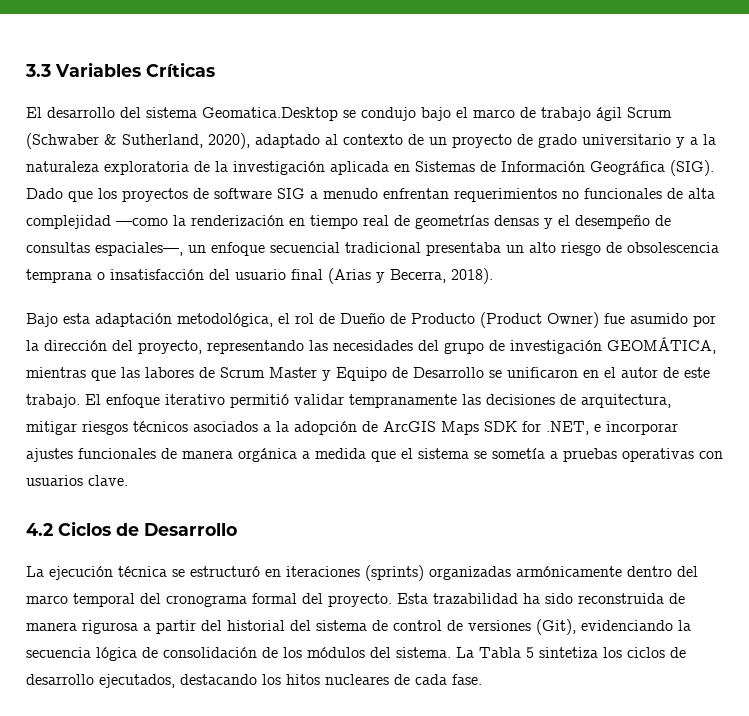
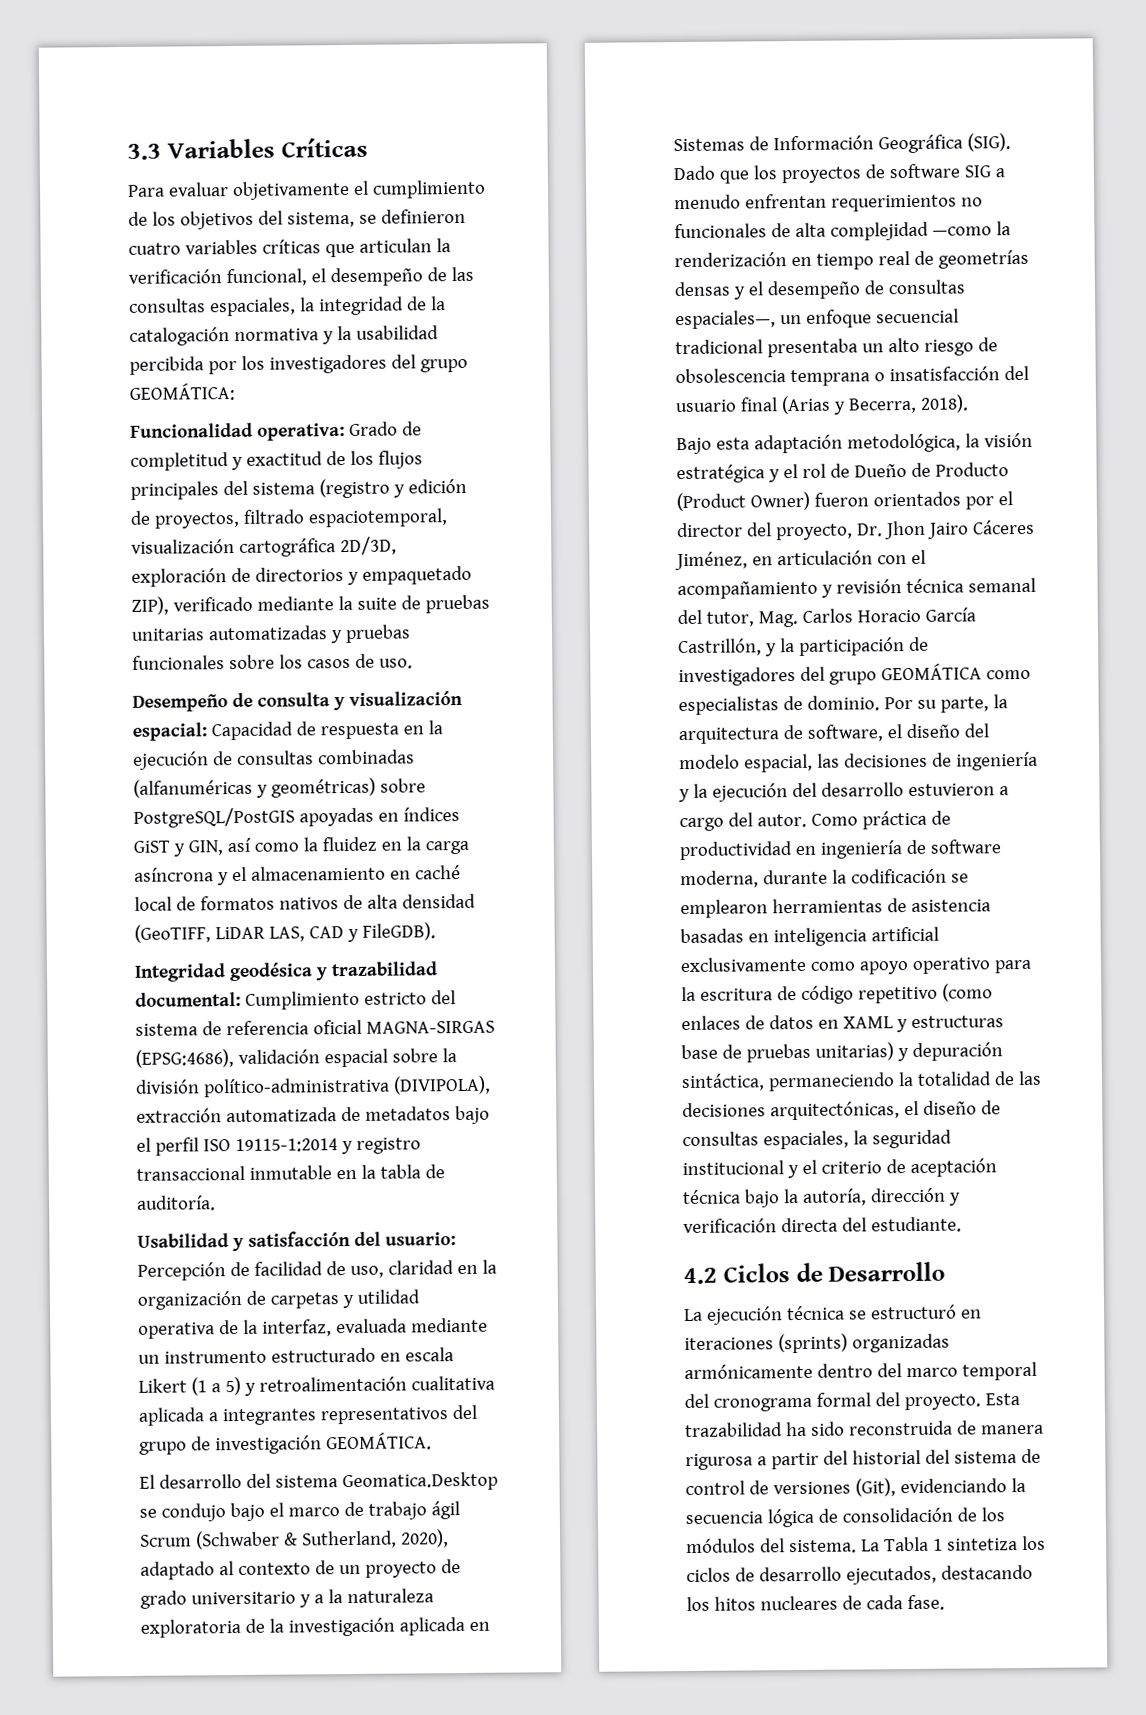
+ Para evaluar objetivamente el cumplimiento de los objetivos del sistema, se definieron cuatro variables críticas que articulan la verificación funcional, el desempeño de las consultas espaciales, la integridad de la catalogación normativa y la usabilidad percibida por los investigadores del grupo GEOMÁTICA:
+ Funcionalidad operativa: Grado de completitud y exactitud de los flujos principales del sistema (registro y edición de proyectos, filtrado espaciotemporal, visualización cartográfica 2D/3D, exploración de directorios y empaquetado ZIP), verificado mediante la suite de pruebas unitarias automatizadas y pruebas funcionales sobre los casos de uso.
+ Desempeño de consulta y visualización espacial: Capacidad de respuesta en la ejecución de consultas combinadas (alfanuméricas y geométricas) sobre PostgreSQL/PostGIS apoyadas en índices GiST y GIN, así como la fluidez en la carga asíncrona y el almacenamiento en caché local de formatos nativos de alta densidad (GeoTIFF, LiDAR LAS, CAD y FileGDB).
+ Integridad geodésica y trazabilidad documental: Cumplimiento estricto del sistema de referencia oficial MAGNA-SIRGAS (EPSG:4686), validación espacial sobre la división político-administrativa (DIVIPOLA), extracción automatizada de metadatos bajo el perfil ISO 19115-1:2014 y registro transaccional inmutable en la tabla de auditoría.
+ Usabilidad y satisfacción del usuario: Percepción de facilidad de uso, claridad en la organización de carpetas y utilidad operativa de la interfaz, evaluada mediante un instrumento estructurado en escala Likert (1 a 5) y retroalimentación cualitativa aplicada a integrantes representativos del grupo de investigación GEOMÁTICA.
- Bajo esta adaptación metodológica, el rol de Dueño de Producto (Product Owner) fue asumido por la dirección del proyecto, representando las necesidades del grupo de investigación GEOMÁTICA, mientras que las labores de Scrum Master y Equipo de Desarrollo se unificaron en el autor de este trabajo. El enfoque iterativo permitió validar tempranamente las decisiones de arquitectura, mitigar riesgos técnicos asociados a la adopción de ArcGIS Maps SDK for .NET, e incorporar ajustes funcionales de manera orgánica a medida que el sistema se sometía a pruebas operativas con usuarios clave.
+ Bajo esta adaptación metodológica, la visión estratégica y el rol de Dueño de Producto (Product Owner) fueron orientados por el director del proyecto, Dr. Jhon Jairo Cáceres Jiménez, en articulación con el acompañamiento y revisión técnica semanal del tutor, Mag. Carlos Horacio García Castrillón, y la participación de investigadores del grupo GEOMÁTICA como especialistas de dominio. Por su parte, la arquitectura de software, el diseño del modelo espacial, las decisiones de ingeniería y la ejecución del desarrollo estuvieron a cargo del autor. Como práctica de productividad en ingeniería de software moderna, durante la codificación se emplearon herramientas de asistencia basadas en inteligencia artificial exclusivamente como apoyo operativo para la escritura de código repetitivo (como enlaces de datos en XAML y estructuras base de pruebas unitarias) y depuración sintáctica, permaneciendo la totalidad de las decisiones arquitectónicas, el diseño de consultas espaciales, la seguridad institucional y el criterio de aceptación técnica bajo la autoría, dirección y verificación directa del estudiante.
- La Tabla 5 sintetiza los ciclos de desarrollo ejecutados, destacando los hitos nucleares de cada fase.
+ La Tabla 1 sintetiza los ciclos de desarrollo ejecutados, destacando los hitos nucleares de cada fase.

